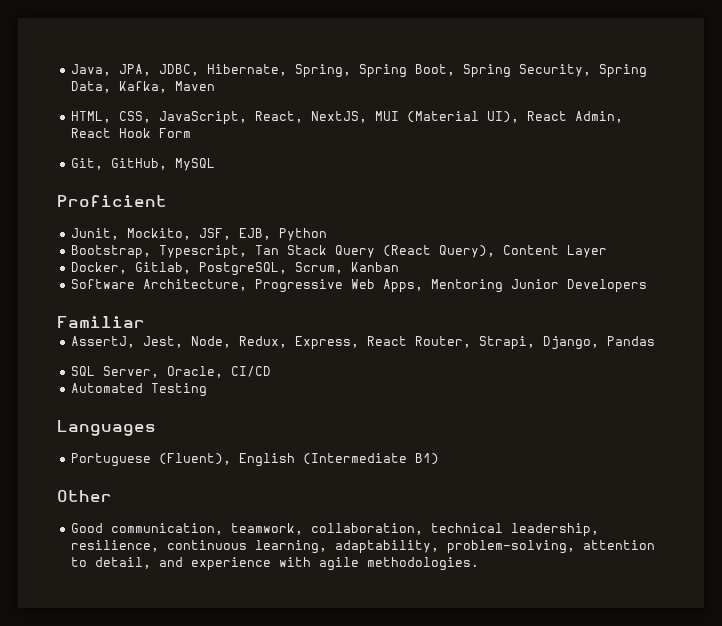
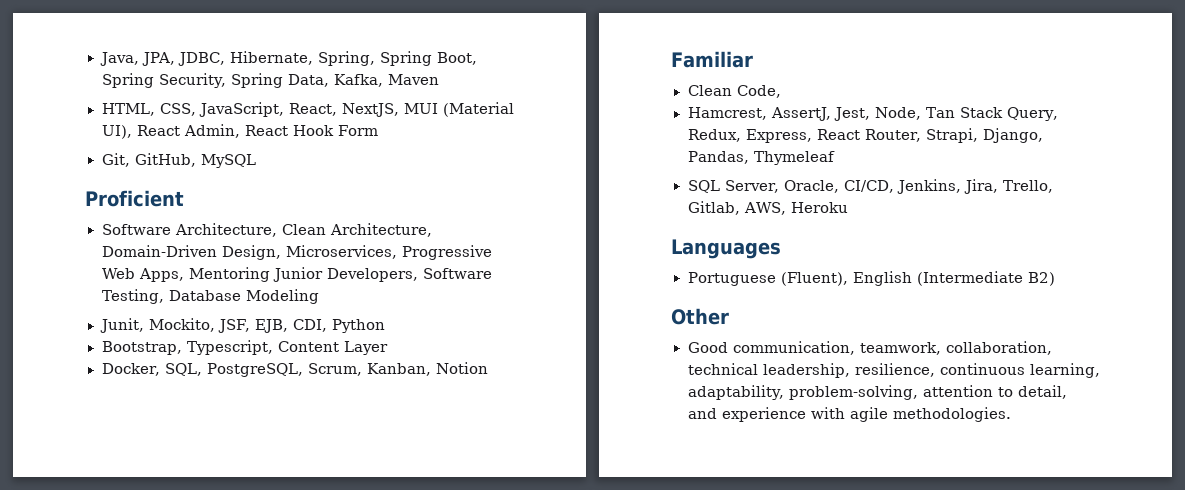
- Junit, Mockito, JSF, EJB, Python
- Bootstrap, Typescript, Tan Stack Query (React Query), Content Layer
- Docker, Gitlab, PostgreSQL, Scrum, Kanban
- Software Architecture, Progressive Web Apps, Mentoring Junior Developers
+ Software Architecture, Clean Architecture, Domain-Driven Design, Microservices, Progressive Web Apps, Mentoring Junior Developers, Software Testing, Database Modeling
+ Junit, Mockito, JSF, EJB, CDI, Python
+ Bootstrap, Typescript, Content Layer
+ Docker, SQL, PostgreSQL, Scrum, Kanban, Notion
  Familiar
- AssertJ, Jest, Node, Redux, Express, React Router, Strapi, Django, Pandas
+ Clean Code,
+ Hamcrest, AssertJ, Jest, Node, Tan Stack Query, Redux, Express, React Router, Strapi, Django, Pandas, Thymeleaf
- SQL Server, Oracle, CI/CD
- Automated Testing
+ SQL Server, Oracle, CI/CD, Jenkins, Jira, Trello, Gitlab, AWS, Heroku
- Portuguese (Fluent), English (Intermediate B1)
+ Portuguese (Fluent), English (Intermediate B2)

